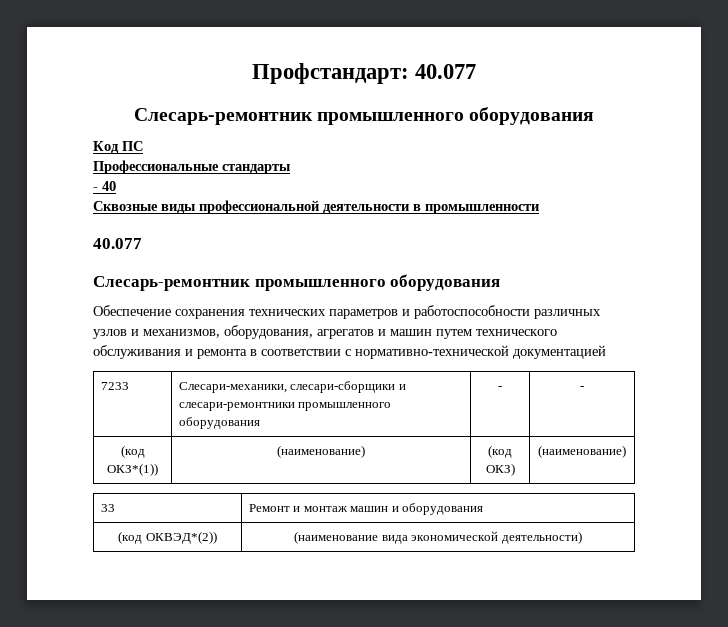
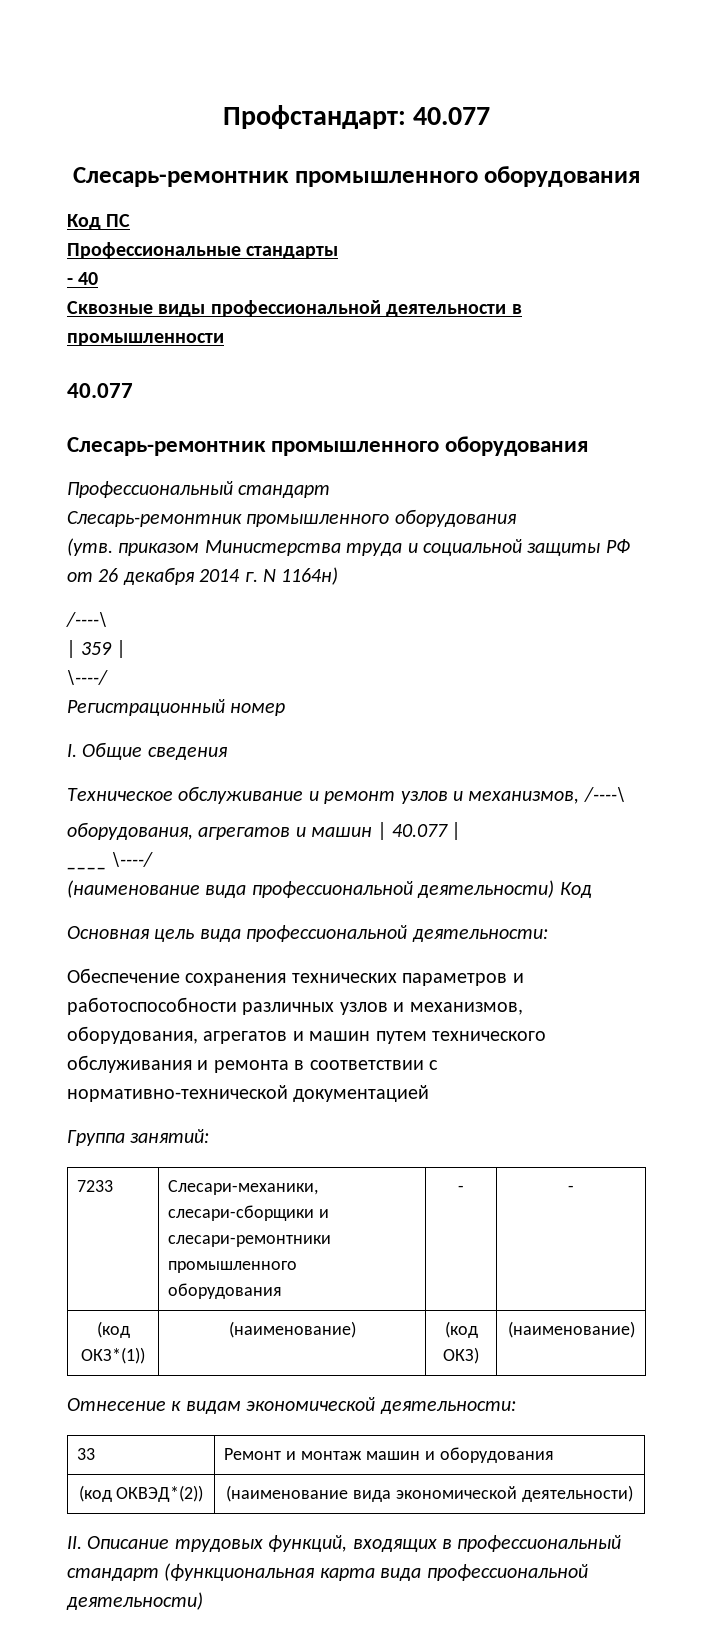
+ Профессиональный стандарт
+ Слесарь-ремонтник промышленного оборудования
+ (утв. приказом Министерства труда и социальной защиты РФ от 26 декабря 2014 г. N 1164н)
+ /----\
+ | 359 |
+ \----/
+ Регистрационный номер
+ I. Общие сведения
+ Техническое обслуживание и ремонт узлов и механизмов, /----\
+ оборудования, агрегатов и машин | 40.077 |
+ ____ \----/
+ (наименование вида профессиональной деятельности) Код
+ Основная цель вида профессиональной деятельности:
+ Группа занятий:
+ Отнесение к видам экономической деятельности:
+ II. Описание трудовых функций, входящих в профессиональный стандарт (функциональная карта вида профессиональной деятельности)

